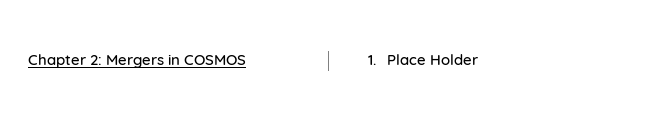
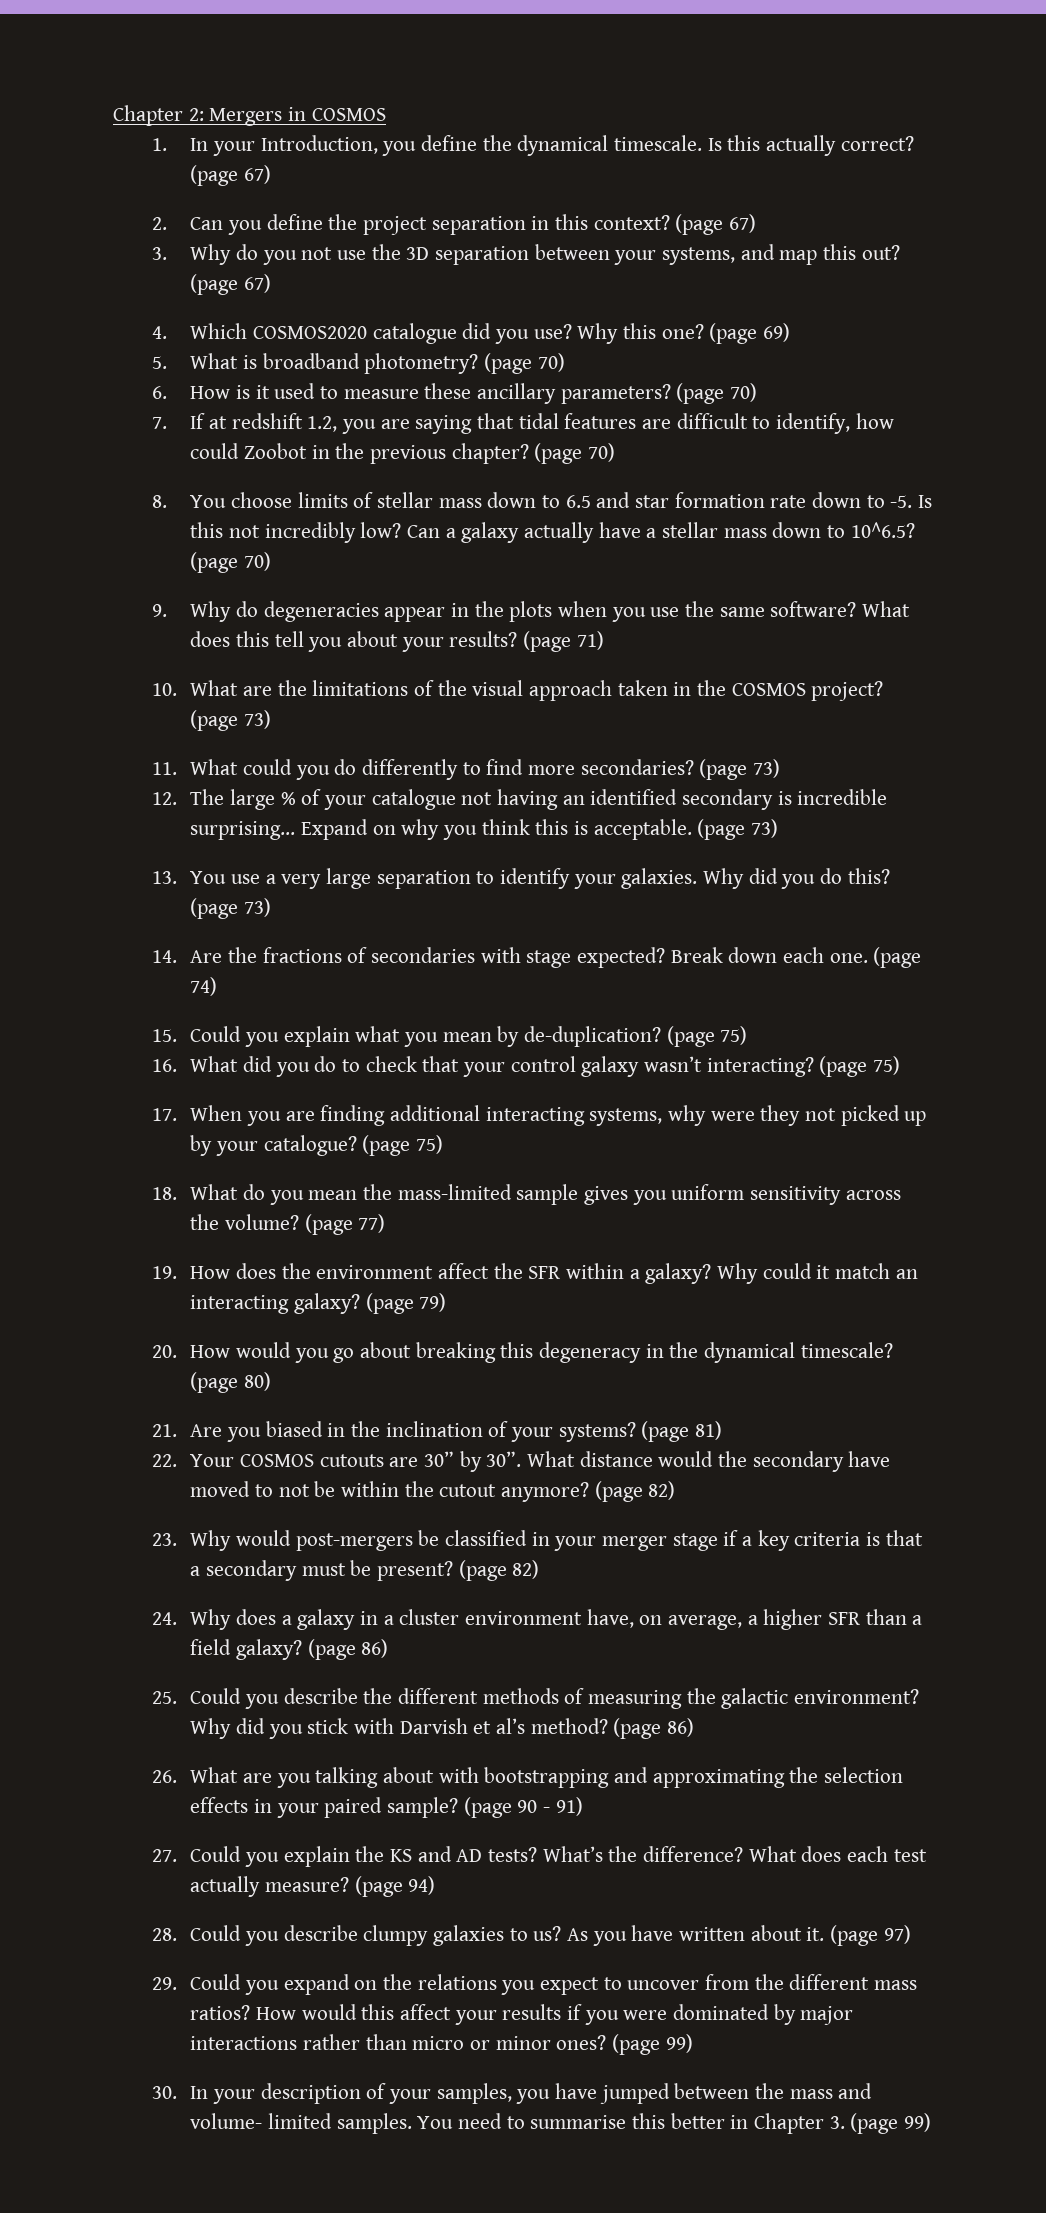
- 1. Place Holder
+ 1. In your Introduction, you define the dynamical timescale. Is this actually correct? (page 67)
+ 2. Can you define the project separation in this context? (page 67)
+ 3. Why do you not use the 3D separation between your systems, and map this out? (page 67)
+ 4. Which COSMOS2020 catalogue did you use? Why this one? (page 69)
+ 5. What is broadband photometry? (page 70)
+ 6. How is it used to measure these ancillary parameters? (page 70)
+ 7. If at redshift 1.2, you are saying that tidal features are difficult to identify, how could Zoobot in the previous chapter? (page 70)
+ 8. You choose limits of stellar mass down to 6.5 and star formation rate down to -5. Is this not incredibly low? Can a galaxy actually have a stellar mass down to 10^6.5? (page 70)
+ 9. Why do degeneracies appear in the plots when you use the same software? What does this tell you about your results? (page 71)
+ 10. What are the limitations of the visual approach taken in the COSMOS project? (page 73)
+ 11. What could you do differently to find more secondaries? (page 73)
+ 12. The large % of your catalogue not having an identified secondary is incredible surprising… Expand on why you think this is acceptable. (page 73)
+ 13. You use a very large separation to identify your galaxies. Why did you do this? (page 73)
+ 14. Are the fractions of secondaries with stage expected? Break down each one. (page 74)
+ 15. Could you explain what you mean by de-duplication? (page 75)
+ 16. What did you do to check that your control galaxy wasn’t interacting? (page 75)
+ 17. When you are finding additional interacting systems, why were they not picked up by your catalogue? (page 75)
+ 18. What do you mean the mass-limited sample gives you uniform sensitivity across the volume? (page 77)
+ 19. How does the environment affect the SFR within a galaxy? Why could it match an interacting galaxy? (page 79)
+ 20. How would you go about breaking this degeneracy in the dynamical timescale? (page 80)
+ 21. Are you biased in the inclination of your systems? (page 81)
+ 22. Your COSMOS cutouts are 30” by 30”. What distance would the secondary have moved to not be within the cutout anymore? (page 82)
+ 23. Why would post-mergers be classified in your merger stage if a key criteria is that a secondary must be present? (page 82)
+ 24. Why does a galaxy in a cluster environment have, on average, a higher SFR than a field galaxy? (page 86)
+ 25. Could you describe the different methods of measuring the galactic environment? Why did you stick with Darvish et al’s method? (page 86)
+ 26. What are you talking about with bootstrapping and approximating the selection effects in your paired sample? (page 90 - 91)
+ 27. Could you explain the KS and AD tests? What’s the difference? What does each test actually measure? (page 94)
+ 28. Could you describe clumpy galaxies to us? As you have written about it. (page 97)
+ 29. Could you expand on the relations you expect to uncover from the different mass ratios? How would this affect your results if you were dominated by major interactions rather than micro or minor ones? (page 99)
+ 30. In your description of your samples, you have jumped between the mass and volume- limited samples. You need to summarise this better in Chapter 3. (page 99)

